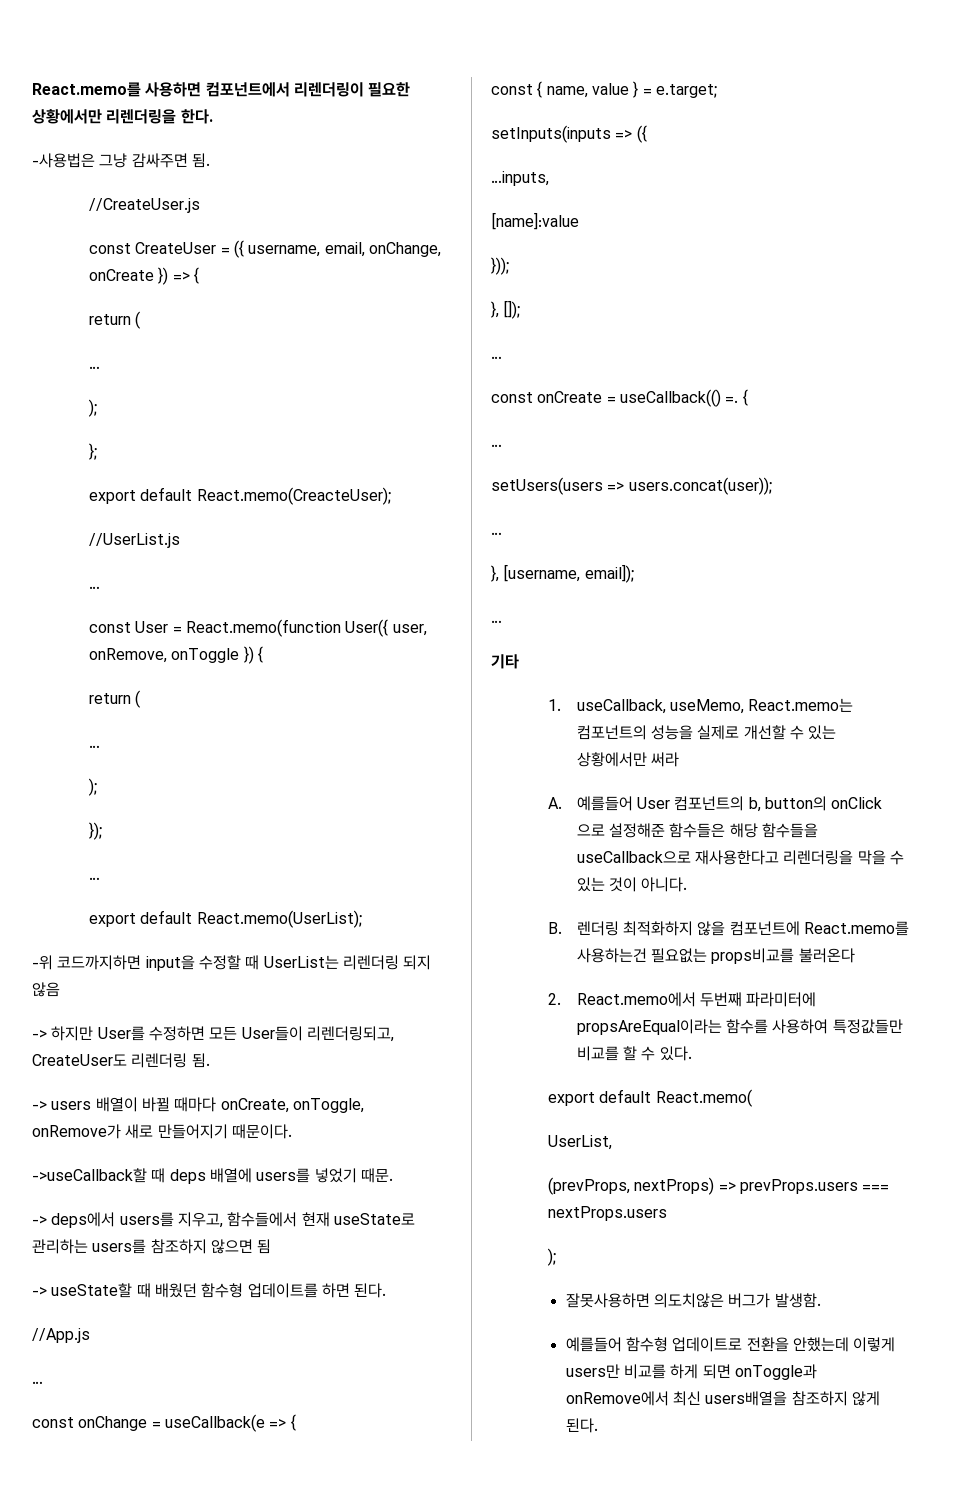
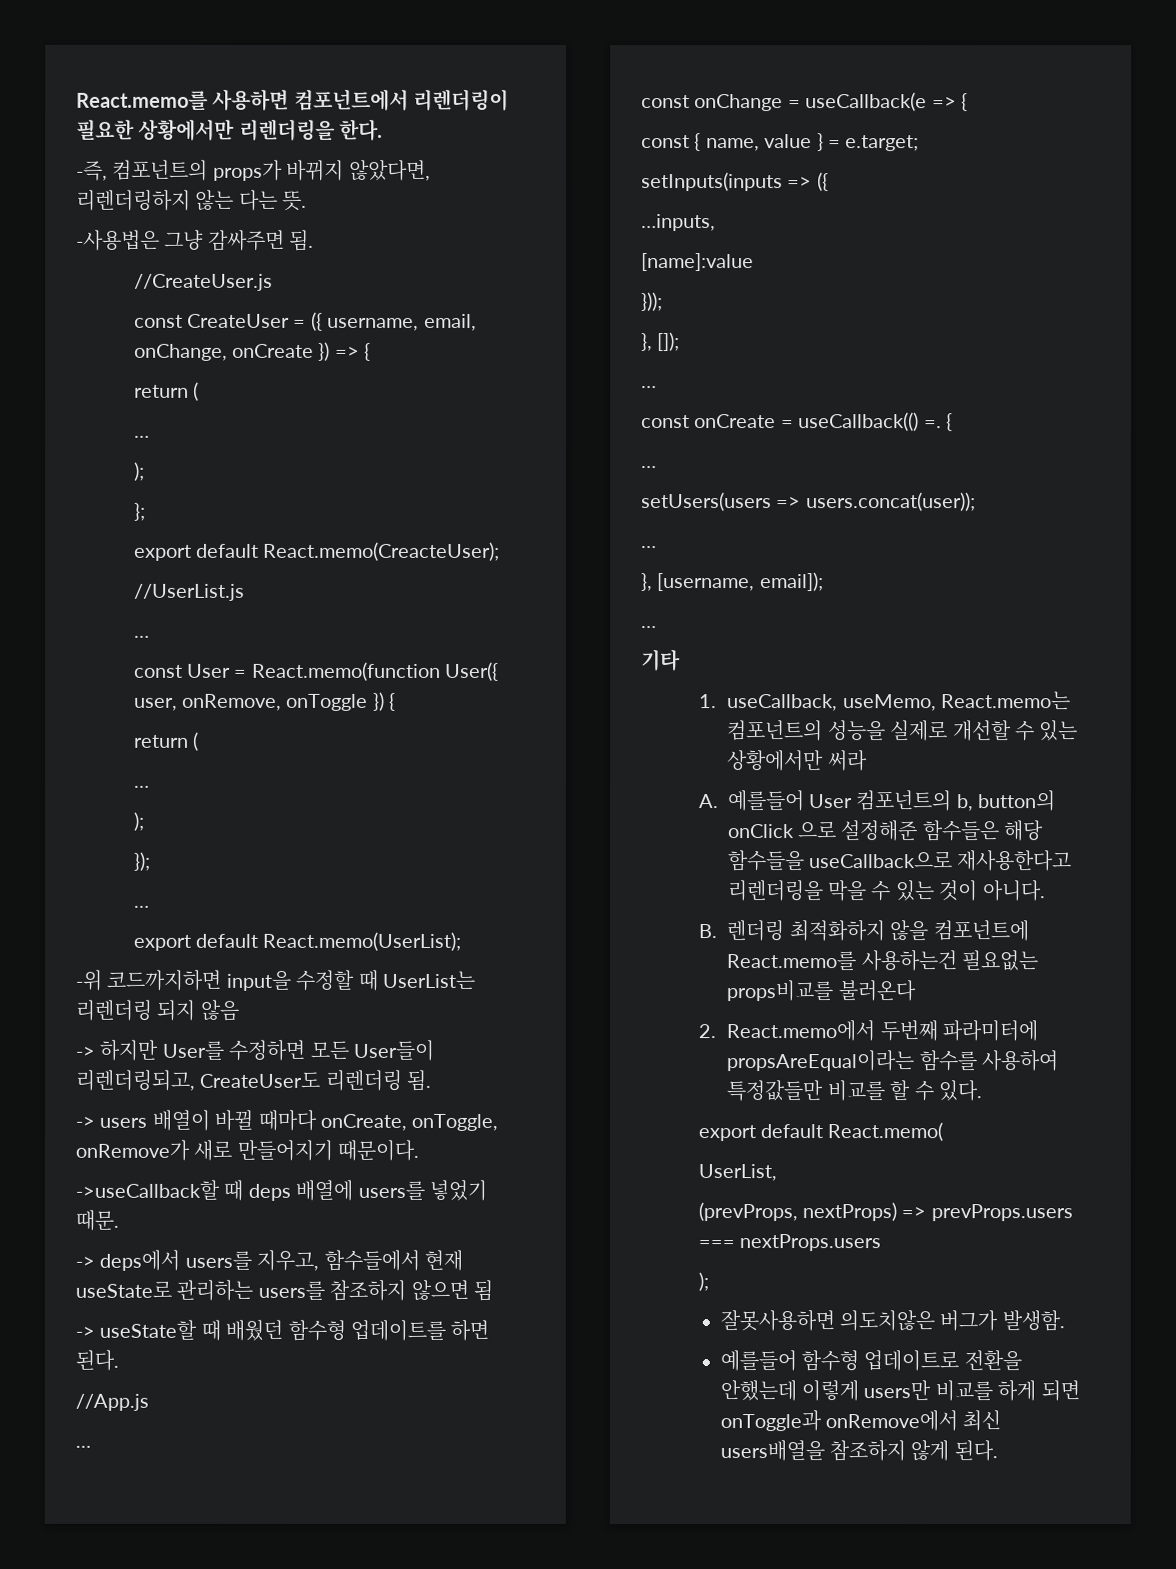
+ -즉, 컴포넌트의 props가 바뀌지 않았다면, 리렌더링하지 않는 다는 뜻.

